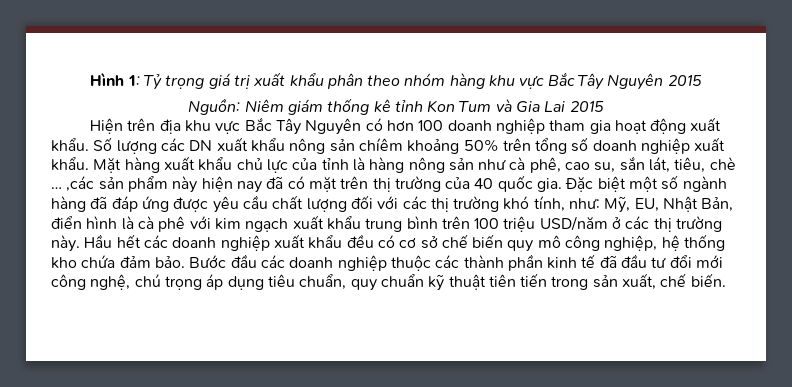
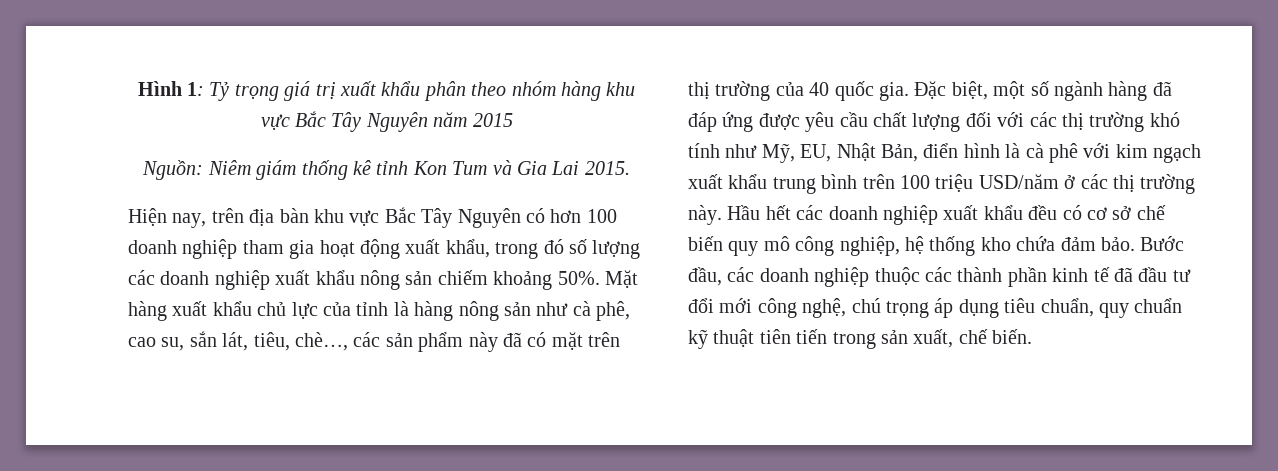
- Hình 1: Tỷ trọng giá trị xuất khẩu phân theo nhóm hàng khu vực Bắc Tây Nguyên 2015
+ Hình 1: Tỷ trọng giá trị xuất khẩu phân theo nhóm hàng khu vực Bắc Tây Nguyên năm 2015
- Nguồn: Niêm giám thống kê tỉnh Kon Tum và Gia Lai 2015
+ Nguồn: Niêm giám thống kê tỉnh Kon Tum và Gia Lai 2015.
- Hiện trên địa khu vực Bắc Tây Nguyên có hơn 100 doanh nghiệp tham gia hoạt động xuất khẩu. Số lượng các DN xuất khẩu nông sản chíêm khoảng 50% trên tổng số doanh nghiệp xuất khẩu.
+ Hiện nay, trên địa bàn khu vực Bắc Tây Nguyên có hơn 100 doanh nghiệp tham gia hoạt động xuất khẩu, trong đó số lượng các doanh nghiệp xuất khẩu nông sản chiếm khoảng 50%.
- Mặt hàng xuất khẩu chủ lực của tỉnh là hàng nông sản như cà phê, cao su, sắn lát, tiêu, chè … ,các sản phẩm này hiện nay đã có mặt trên thị trường của 40 quốc gia.
+ Mặt hàng xuất khẩu chủ lực của tỉnh là hàng nông sản như cà phê, cao su, sắn lát, tiêu, chè…, các sản phẩm này đã có mặt trên thị trường của 40 quốc gia.
- Đặc biệt một số ngành hàng đã đáp ứng được yêu cầu chất lượng đối với các thị trường khó tính, như: Mỹ, EU, Nhật Bản, điển hình là cà phê với kim ngạch xuất khẩu trung bình trên 100 triệu USD/năm ở các thị trường này.
+ Đặc biệt, một số ngành hàng đã đáp ứng được yêu cầu chất lượng đối với các thị trường khó tính như Mỹ, EU, Nhật Bản, điển hình là cà phê với kim ngạch xuất khẩu trung bình trên 100 triệu USD/năm ở các thị trường này.
- Bước đầu các doanh nghiệp thuộc các thành phần kinh tế đã đầu tư đổi mới công nghệ, chú trọng áp dụng tiêu chuẩn, quy chuẩn kỹ thuật tiên tiến trong sản xuất, chế biến.
+ Bước đầu, các doanh nghiệp thuộc các thành phần kinh tế đã đầu tư đổi mới công nghệ, chú trọng áp dụng tiêu chuẩn, quy chuẩn kỹ thuật tiên tiến trong sản xuất, chế biến.

